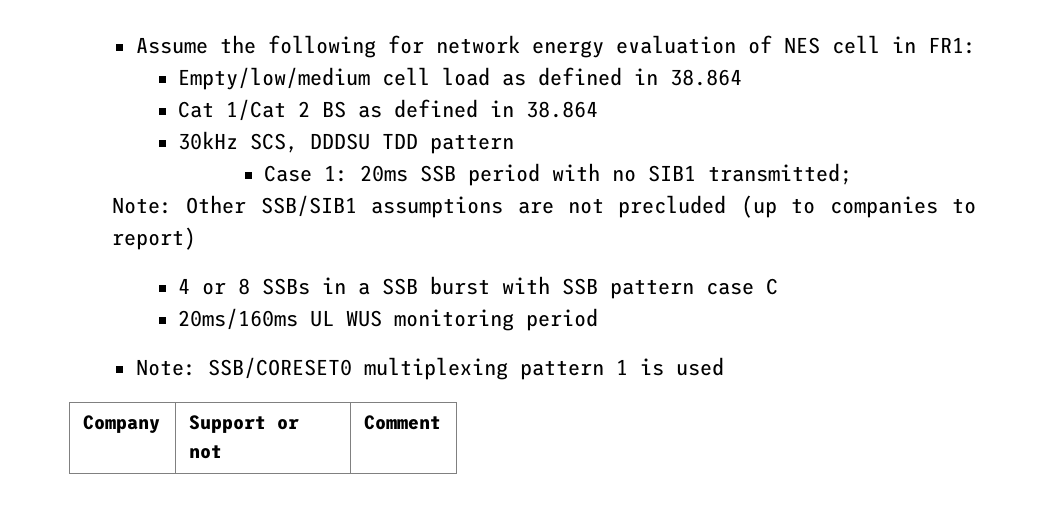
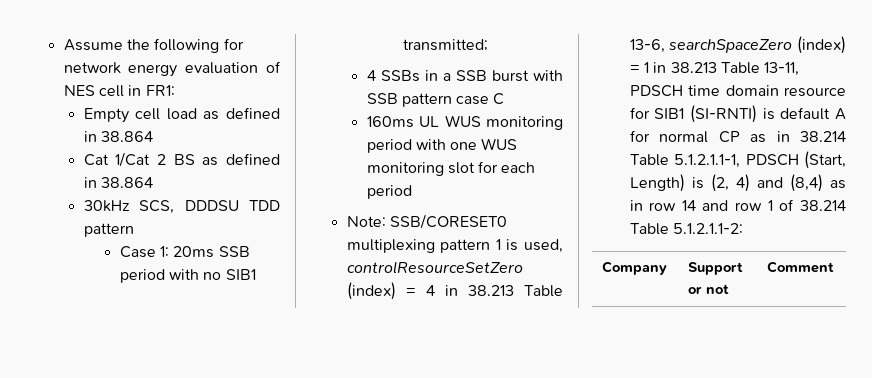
- Empty/low/medium cell load as defined in 38.864
+ Empty cell load as defined in 38.864
- Note: Other SSB/SIB1 assumptions are not precluded (up to companies to report)
- 4 or 8 SSBs in a SSB burst with SSB pattern case C
+ 4 SSBs in a SSB burst with SSB pattern case C
- 20ms/160ms UL WUS monitoring period
+ 160ms UL WUS monitoring period with one WUS monitoring slot for each period
- Note: SSB/CORESET0 multiplexing pattern 1 is used
+ Note: SSB/CORESET0 multiplexing pattern 1 is used, controlResourceSetZero (index) = 4 in 38.213 Table 13-6, searchSpaceZero (index) = 1 in 38.213 Table 13-11, PDSCH time domain resource for SIB1 (SI-RNTI) is default A for normal CP as in 38.214 Table 5.1.2.1.1-1, PDSCH (Start, Length) is (2, 4) and (8,4) as in row 14 and row 1 of 38.214 Table 5.1.2.1.1-2:

